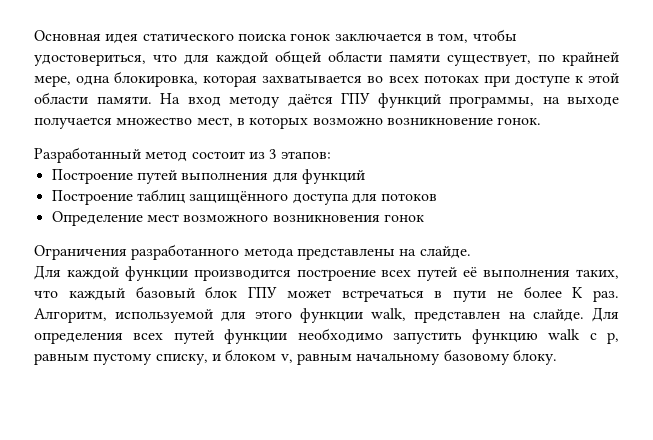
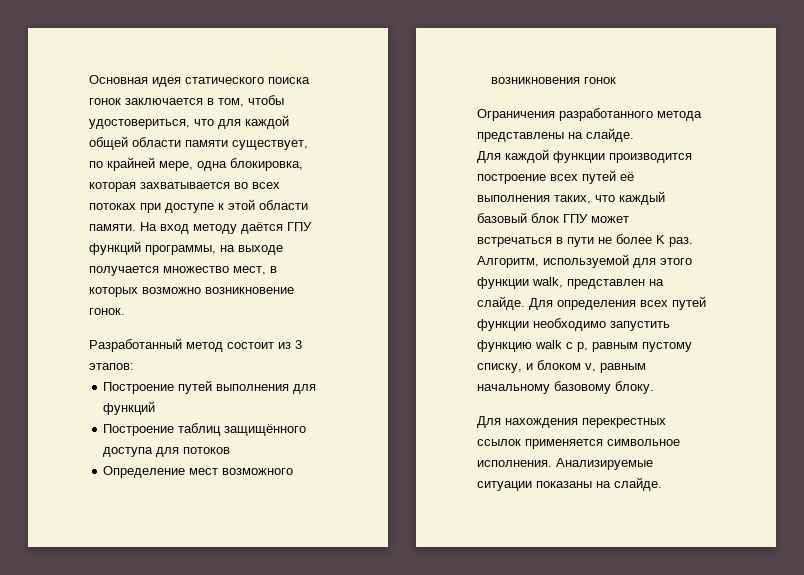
+ Для нахождения перекрестных ссылок применяется символьное исполнения. Анализируемые ситуации показаны на слайде.

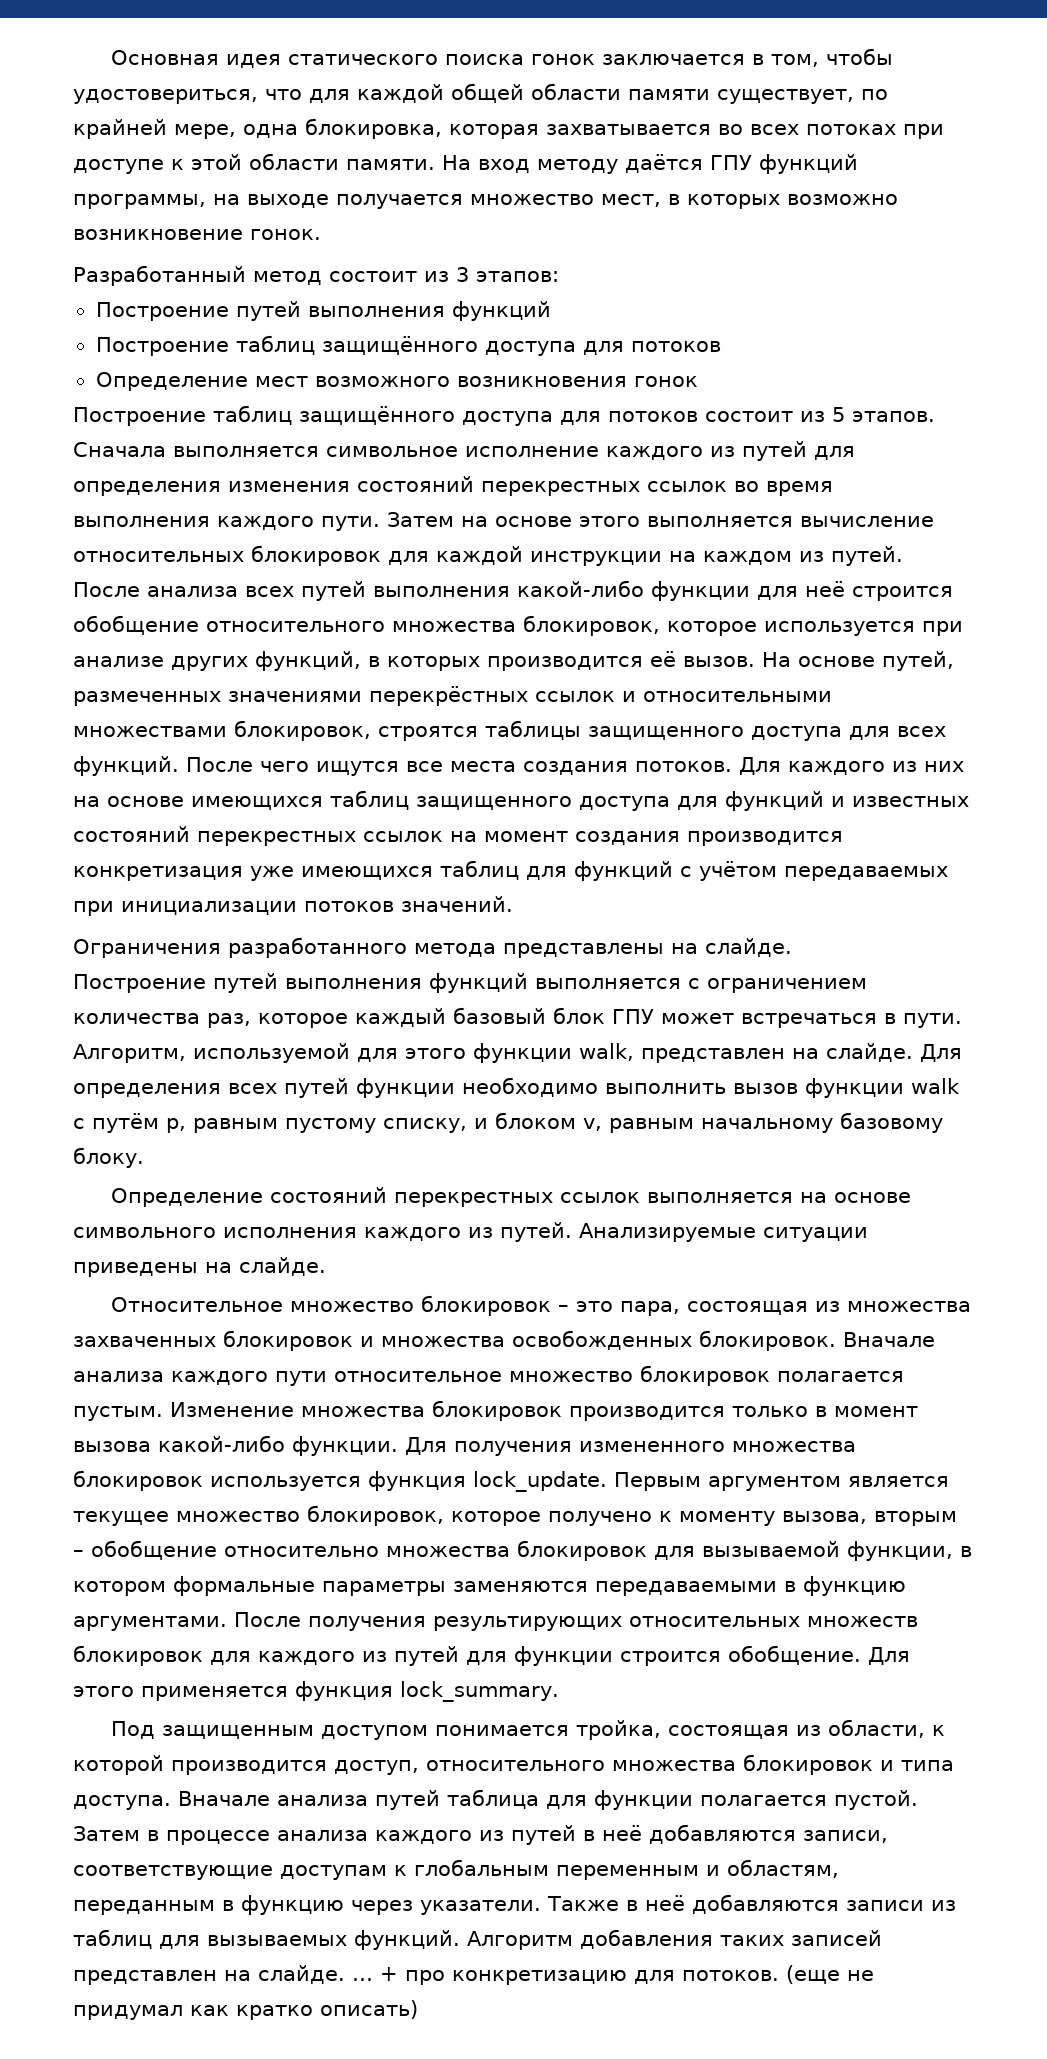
  Разработанный метод состоит из 3 этапов:
- Построение путей выполнения для функций
+ Построение путей выполнения функций
+ Построение таблиц защищённого доступа для потоков состоит из 5 этапов. Сначала выполняется символьное исполнение каждого из путей для определения изменения состояний перекрестных ссылок во время выполнения каждого пути. Затем на основе этого выполняется вычисление относительных блокировок для каждой инструкции на каждом из путей. После анализа всех путей выполнения какой-либо функции для неё строится обобщение относительного множества блокировок, которое используется при анализе других функций, в которых производится её вызов. На основе путей, размеченных значениями перекрёстных ссылок и относительными множествами блокировок, строятся таблицы защищенного доступа для всех функций. После чего ищутся все места создания потоков. Для каждого из них на основе имеющихся таблиц защищенного доступа для функций и известных состояний перекрестных ссылок на момент создания производится конкретизация уже имеющихся таблиц для функций с учётом передаваемых при инициализации потоков значений.
- Для каждой функции производится построение всех путей её выполнения таких, что каждый базовый блок ГПУ может встречаться в пути не более K раз.
+ Построение путей выполнения функций выполняется с ограничением количества раз, которое каждый базовый блок ГПУ может встречаться в пути.
- Для определения всех путей функции необходимо запустить функцию walk с p, равным пустому списку, и блоком v, равным начальному базовому блоку.
+ Для определения всех путей функции необходимо выполнить вызов функции walk с путём p, равным пустому списку, и блоком v, равным начальному базовому блоку.
- Для нахождения перекрестных ссылок применяется символьное исполнения.
+ Определение состояний перекрестных ссылок выполняется на основе символьного исполнения каждого из путей.
- Анализируемые ситуации показаны на слайде.
+ Анализируемые ситуации приведены на слайде.
+ Относительное множество блокировок – это пара, состоящая из множества захваченных блокировок и множества освобожденных блокировок. Вначале анализа каждого пути относительное множество блокировок полагается пустым. Изменение множества блокировок производится только в момент вызова какой-либо функции. Для получения измененного множества блокировок используется функция lock_update. Первым аргументом является текущее множество блокировок, которое получено к моменту вызова, вторым – обобщение относительно множества блокировок для вызываемой функции, в котором формальные параметры заменяются передаваемыми в функцию аргументами. После получения результирующих относительных множеств блокировок для каждого из путей для функции строится обобщение. Для этого применяется функция lock_summary.
+ Под защищенным доступом понимается тройка, состоящая из области, к которой производится доступ, относительного множества блокировок и типа доступа. Вначале анализа путей таблица для функции полагается пустой. Затем в процессе анализа каждого из путей в неё добавляются записи, соответствующие доступам к глобальным переменным и областям, переданным в функцию через указатели. Также в неё добавляются записи из таблиц для вызываемых функций. Алгоритм добавления таких записей представлен на слайде. … + про конкретизацию для потоков. (еще не придумал как кратко описать)

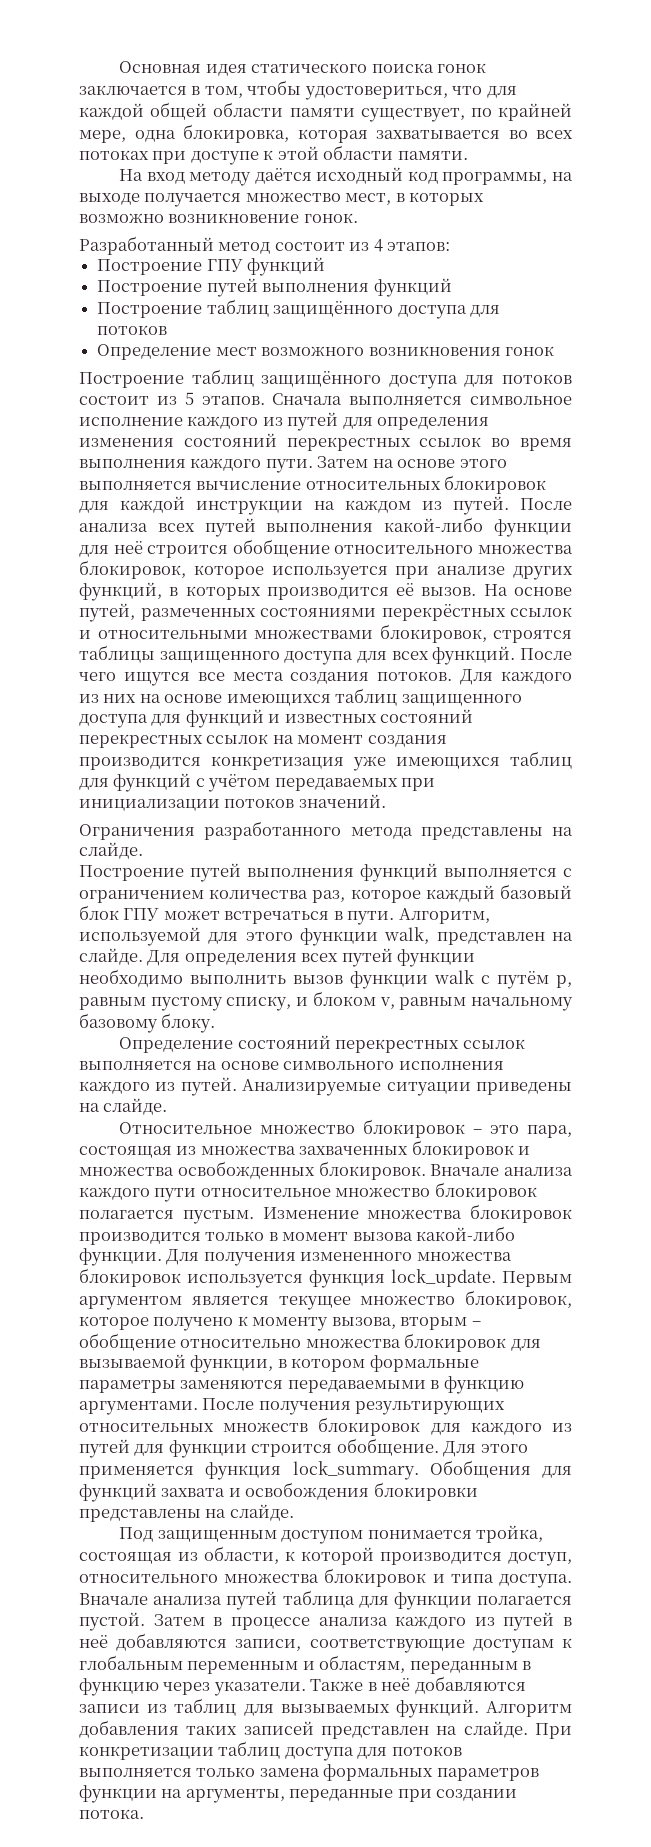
- Основная идея статического поиска гонок заключается в том, чтобы удостовериться, что для каждой общей области памяти существует, по крайней мере, одна блокировка, которая захватывается во всех потоках при доступе к этой области памяти. На вход методу даётся ГПУ функций программы, на выходе получается множество мест, в которых возможно возникновение гонок.
+ Основная идея статического поиска гонок заключается в том, чтобы удостовериться, что для каждой общей области памяти существует, по крайней мере, одна блокировка, которая захватывается во всех потоках при доступе к этой области памяти.
+ На вход методу даётся исходный код программы, на выходе получается множество мест, в которых возможно возникновение гонок.
- Разработанный метод состоит из 3 этапов:
+ Разработанный метод состоит из 4 этапов:
+ Построение ГПУ функций
- На основе путей, размеченных значениями перекрёстных ссылок и относительными множествами блокировок, строятся таблицы защищенного доступа для всех функций.
+ На основе путей, размеченных состояниями перекрёстных ссылок и относительными множествами блокировок, строятся таблицы защищенного доступа для всех функций.
+ Обобщения для функций захвата и освобождения блокировки представлены на слайде.
- … + про конкретизацию для потоков. (еще не придумал как кратко описать)
+ При конкретизации таблиц доступа для потоков выполняется только замена формальных параметров функции на аргументы, переданные при создании потока.

